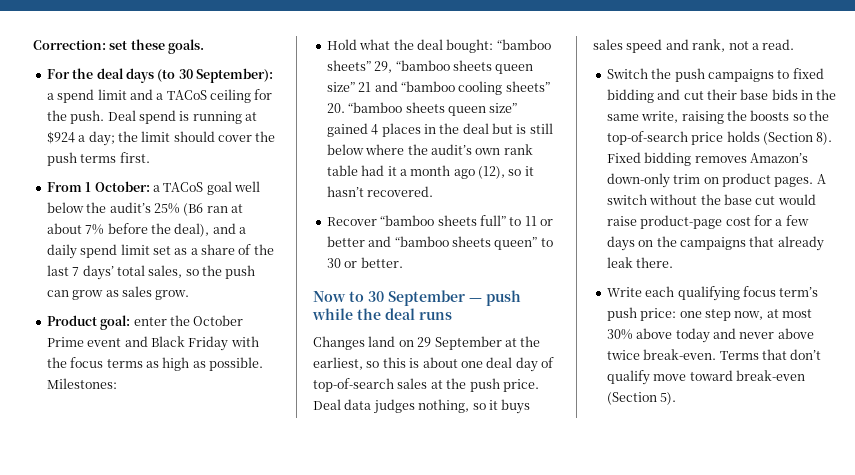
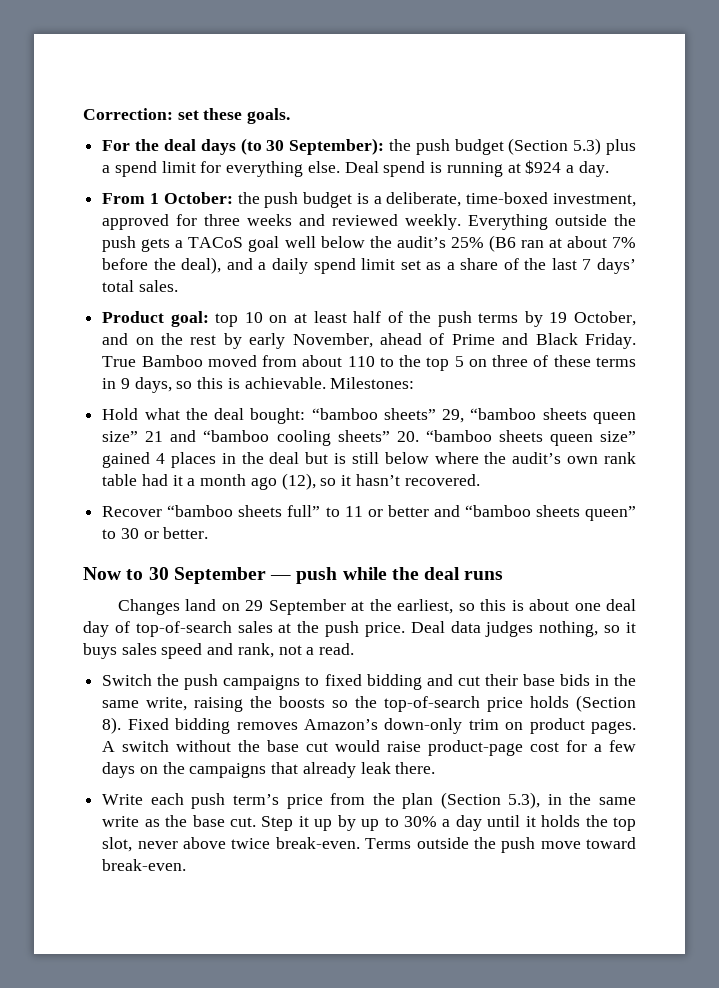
- For the deal days (to 30 September): a spend limit and a TACoS ceiling for the push.
+ For the deal days (to 30 September): the push budget (Section 5.3) plus a spend limit for everything else.
- Deal spend is running at $924 a day; the limit should cover the push terms first.
- From 1 October: a TACoS goal well below the audit’s 25% (B6 ran at about 7% before the deal), and a daily spend limit set as a share of the last 7 days’ total sales, so the push can grow as sales grow.
- Product goal: enter the October Prime event and Black Friday with the focus terms as high as possible.
+ Deal spend is running at $924 a day.
+ From 1 October: the push budget is a deliberate, time-boxed investment, approved for three weeks and reviewed weekly. Everything outside the push gets a TACoS goal well below the audit’s 25% (B6 ran at about 7% before the deal), and a daily spend limit set as a share of the last 7 days’ total sales.
+ Product goal: top 10 on at least half of the push terms by 19 October, and on the rest by early November, ahead of Prime and Black Friday. True Bamboo moved from about 110 to the top 5 on three of these terms in 9 days, so this is achievable.
- Write each qualifying focus term’s push price: one step now, at most 30% above today and never above twice break-even.
+ Write each push term’s price from the plan (Section 5.3), in the same write as the base cut. Step it up by up to 30% a day until it holds the top slot, never above twice break-even.
- Terms that don’t qualify move toward break-even (Section 5).
+ Terms outside the push move toward break-even.

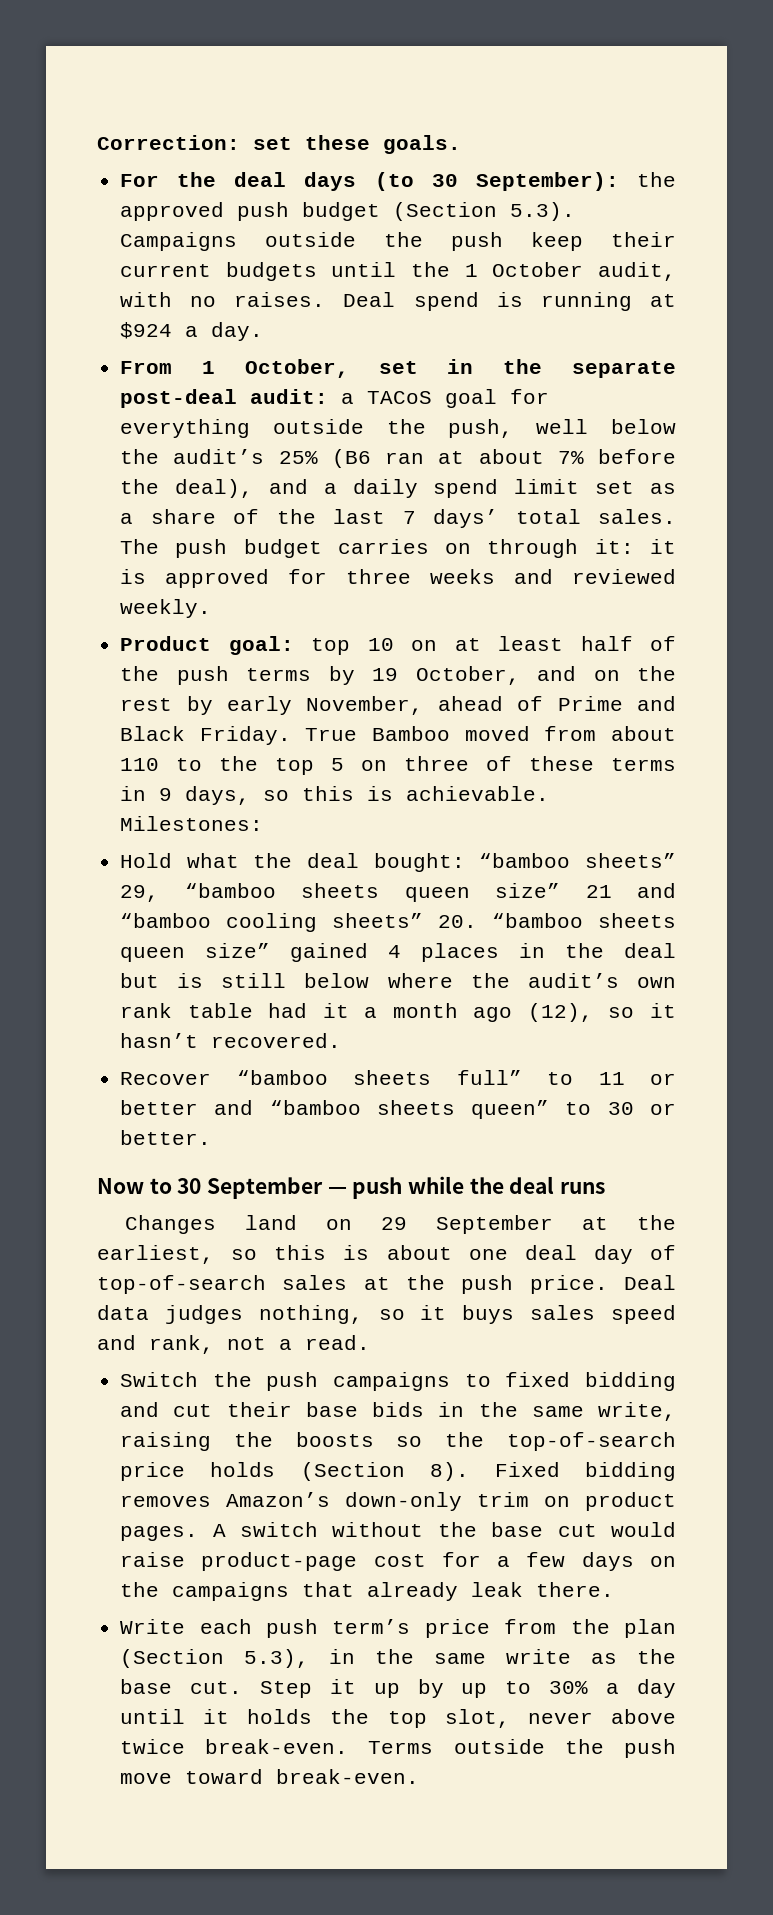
- For the deal days (to 30 September): the push budget (Section 5.3) plus a spend limit for everything else.
+ For the deal days (to 30 September): the approved push budget (Section 5.3). Campaigns outside the push keep their current budgets until the 1 October audit, with no raises.
- From 1 October: the push budget is a deliberate, time-boxed investment, approved for three weeks and reviewed weekly. Everything outside the push gets a TACoS goal well below the audit’s 25% (B6 ran at about 7% before the deal), and a daily spend limit set as a share of the last 7 days’ total sales.
+ From 1 October, set in the separate post-deal audit: a TACoS goal for everything outside the push, well below the audit’s 25% (B6 ran at about 7% before the deal), and a daily spend limit set as a share of the last 7 days’ total sales. The push budget carries on through it: it is approved for three weeks and reviewed weekly.

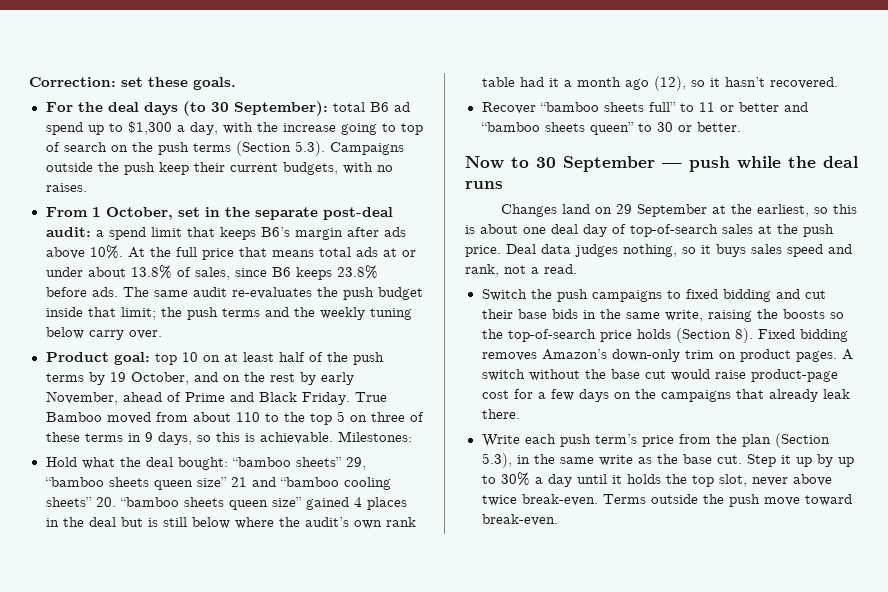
- For the deal days (to 30 September): the approved push budget (Section 5.3). Campaigns outside the push keep their current budgets until the 1 October audit, with no raises. Deal spend is running at $924 a day.
+ For the deal days (to 30 September): total B6 ad spend up to $1,300 a day, with the increase going to top of search on the push terms (Section 5.3). Campaigns outside the push keep their current budgets, with no raises.
- From 1 October, set in the separate post-deal audit: a TACoS goal for everything outside the push, well below the audit’s 25% (B6 ran at about 7% before the deal), and a daily spend limit set as a share of the last 7 days’ total sales. The push budget carries on through it: it is approved for three weeks and reviewed weekly.
+ From 1 October, set in the separate post-deal audit: a spend limit that keeps B6’s margin after ads above 10%. At the full price that means total ads at or under about 13.8% of sales, since B6 keeps 23.8% before ads. The same audit re-evaluates the push budget inside that limit; the push terms and the weekly tuning below carry over.

